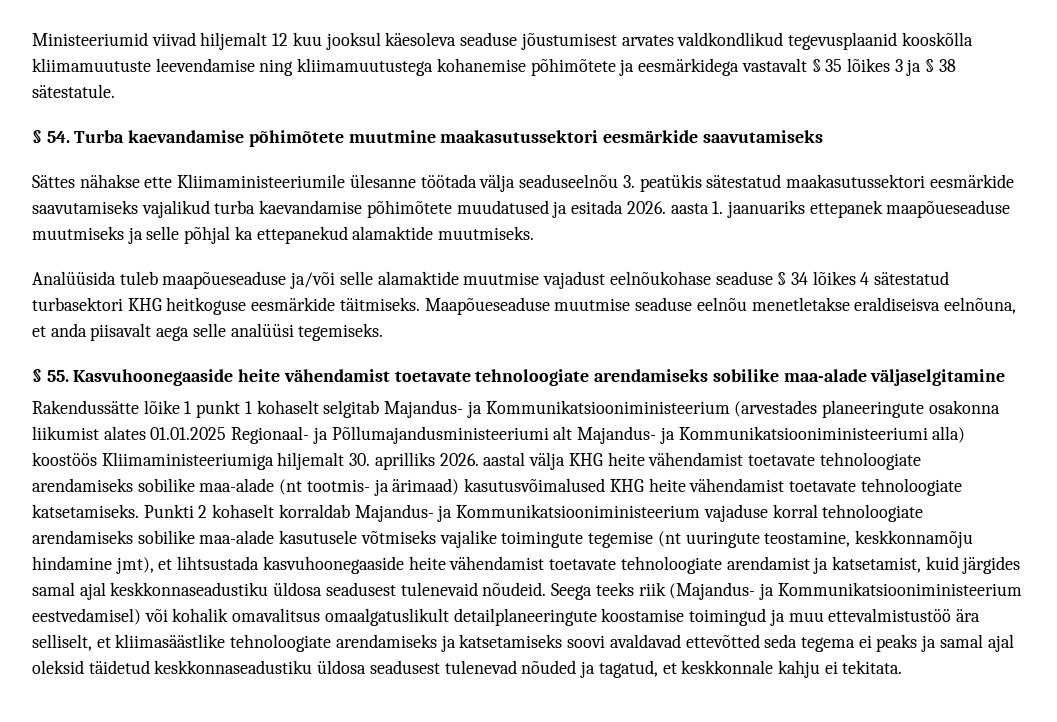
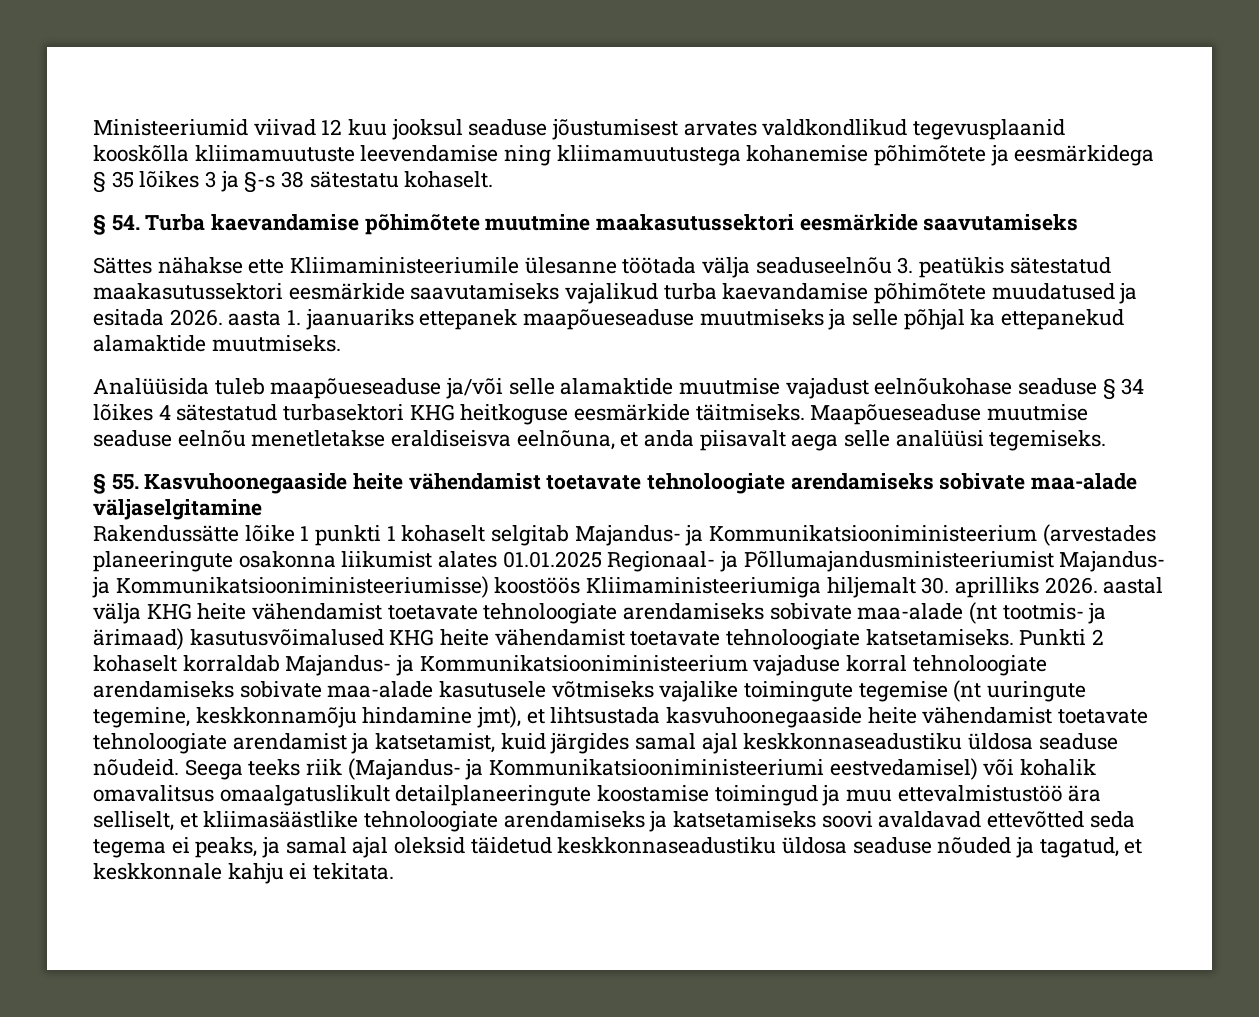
- Ministeeriumid viivad hiljemalt 12 kuu jooksul käesoleva seaduse jõustumisest arvates valdkondlikud tegevusplaanid kooskõlla kliimamuutuste leevendamise ning kliimamuutustega kohanemise põhimõtete ja eesmärkidega vastavalt § 35 lõikes 3 ja § 38 sätestatule.
+ Ministeeriumid viivad 12 kuu jooksul seaduse jõustumisest arvates valdkondlikud tegevusplaanid kooskõlla kliimamuutuste leevendamise ning kliimamuutustega kohanemise põhimõtete ja eesmärkidega § 35 lõikes 3 ja §-s 38 sätestatu kohaselt.
- § 55. Kasvuhoonegaaside heite vähendamist toetavate tehnoloogiate arendamiseks sobilike maa-alade väljaselgitamine
+ § 55. Kasvuhoonegaaside heite vähendamist toetavate tehnoloogiate arendamiseks sobivate maa-alade väljaselgitamine
- Rakendussätte lõike 1 punkt 1 kohaselt selgitab Majandus- ja Kommunikatsiooniministeerium (arvestades planeeringute osakonna liikumist alates 01.01.2025 Regionaal- ja Põllumajandusministeeriumi alt Majandus- ja Kommunikatsiooniministeeriumi alla) koostöös Kliimaministeeriumiga hiljemalt 30. aprilliks 2026. aastal välja KHG heite vähendamist toetavate tehnoloogiate arendamiseks sobilike maa-alade (nt tootmis- ja ärimaad) kasutusvõimalused KHG heite vähendamist toetavate tehnoloogiate katsetamiseks.
+ Rakendussätte lõike 1 punkti 1 kohaselt selgitab Majandus- ja Kommunikatsiooniministeerium (arvestades planeeringute osakonna liikumist alates 01.01.2025 Regionaal- ja Põllumajandusministeeriumist Majandus- ja Kommunikatsiooniministeeriumisse) koostöös Kliimaministeeriumiga hiljemalt 30. aprilliks 2026. aastal välja KHG heite vähendamist toetavate tehnoloogiate arendamiseks sobivate maa-alade (nt tootmis- ja ärimaad) kasutusvõimalused KHG heite vähendamist toetavate tehnoloogiate katsetamiseks.
- Punkti 2 kohaselt korraldab Majandus- ja Kommunikatsiooniministeerium vajaduse korral tehnoloogiate arendamiseks sobilike maa-alade kasutusele võtmiseks vajalike toimingute tegemise (nt uuringute teostamine, keskkonnamõju hindamine jmt), et lihtsustada kasvuhoonegaaside heite vähendamist toetavate tehnoloogiate arendamist ja katsetamist, kuid järgides samal ajal keskkonnaseadustiku üldosa seadusest tulenevaid nõudeid.
+ Punkti 2 kohaselt korraldab Majandus- ja Kommunikatsiooniministeerium vajaduse korral tehnoloogiate arendamiseks sobivate maa-alade kasutusele võtmiseks vajalike toimingute tegemise (nt uuringute tegemine, keskkonnamõju hindamine jmt), et lihtsustada kasvuhoonegaaside heite vähendamist toetavate tehnoloogiate arendamist ja katsetamist, kuid järgides samal ajal keskkonnaseadustiku üldosa seaduse nõudeid.
- Seega teeks riik (Majandus- ja Kommunikatsiooniministeerium eestvedamisel) või kohalik omavalitsus omaalgatuslikult detailplaneeringute koostamise toimingud ja muu ettevalmistustöö ära selliselt, et kliimasäästlike tehnoloogiate arendamiseks ja katsetamiseks soovi avaldavad ettevõtted seda tegema ei peaks ja samal ajal oleksid täidetud keskkonnaseadustiku üldosa seadusest tulenevad nõuded ja tagatud, et keskkonnale kahju ei tekitata.
+ Seega teeks riik (Majandus- ja Kommunikatsiooniministeeriumi eestvedamisel) või kohalik omavalitsus omaalgatuslikult detailplaneeringute koostamise toimingud ja muu ettevalmistustöö ära selliselt, et kliimasäästlike tehnoloogiate arendamiseks ja katsetamiseks soovi avaldavad ettevõtted seda tegema ei peaks, ja samal ajal oleksid täidetud keskkonnaseadustiku üldosa seaduse nõuded ja tagatud, et keskkonnale kahju ei tekitata.

